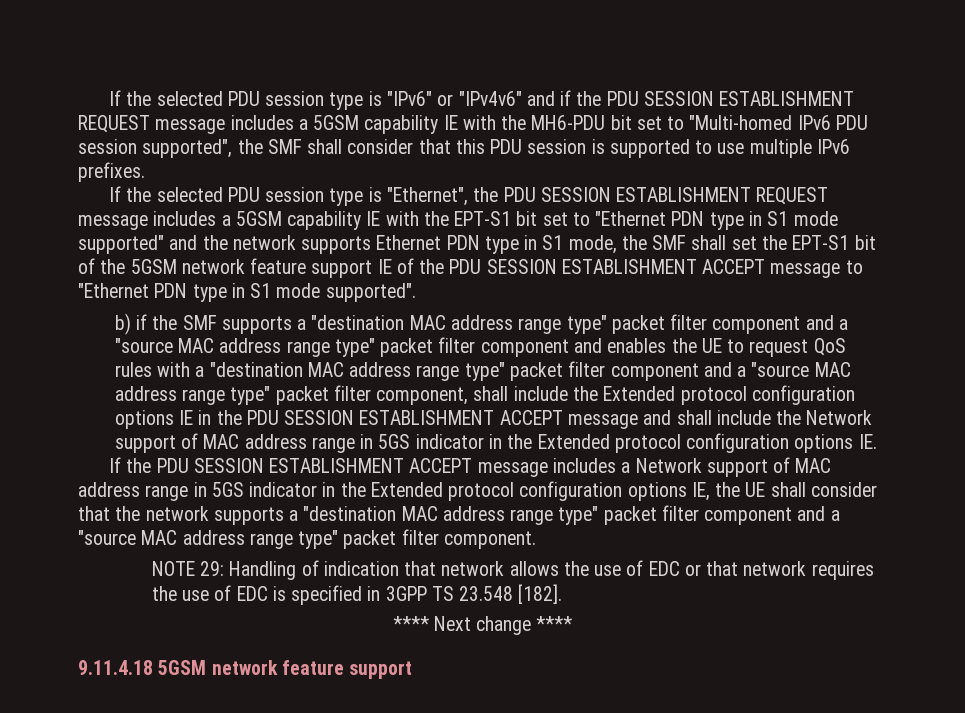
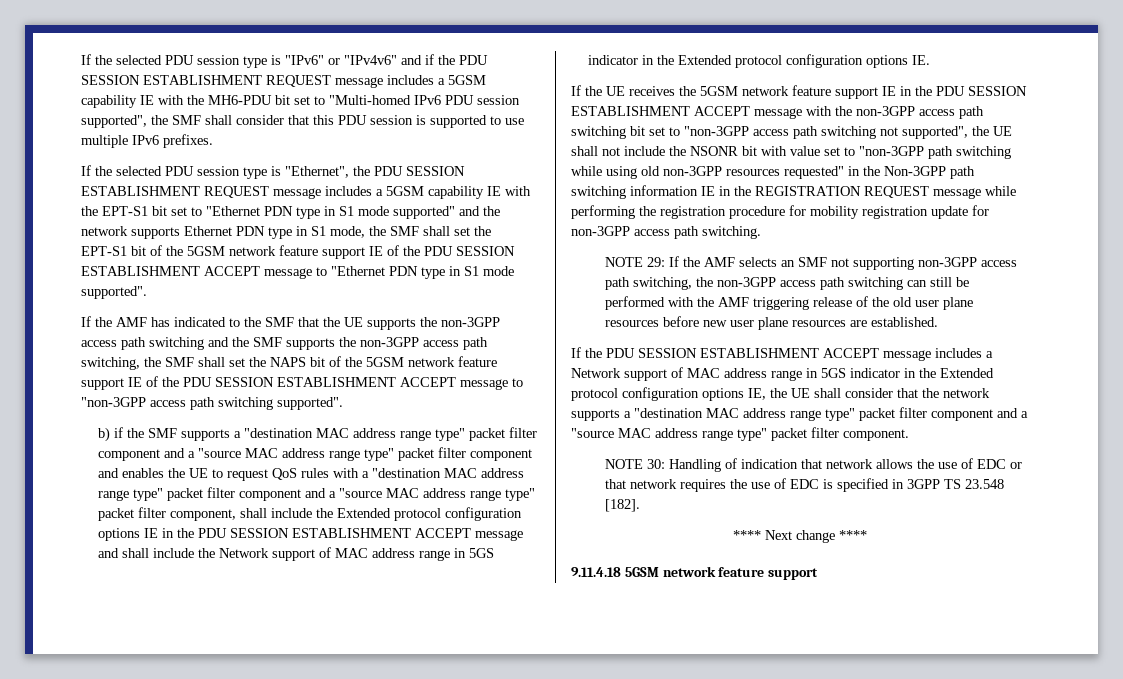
+ If the AMF has indicated to the SMF that the UE supports the non-3GPP access path switching and the SMF supports the non-3GPP access path switching, the SMF shall set the NAPS bit of the 5GSM network feature support IE of the PDU SESSION ESTABLISHMENT ACCEPT message to "non-3GPP access path switching supported".
+ If the UE receives the 5GSM network feature support IE in the PDU SESSION ESTABLISHMENT ACCEPT message with the non-3GPP access path switching bit set to "non-3GPP access path switching not supported", the UE shall not include the NSONR bit with value set to "non-3GPP path switching while using old non-3GPP resources requested" in the Non-3GPP path switching information IE in the REGISTRATION REQUEST message while performing the registration procedure for mobility registration update for non-3GPP access path switching.
+ NOTE 29: If the AMF selects an SMF not supporting non-3GPP access path switching, the non-3GPP access path switching can still be performed with the AMF triggering release of the old user plane resources before new user plane resources are established.
- NOTE 29: Handling of indication that network allows the use of EDC or that network requires the use of EDC is specified in 3GPP TS 23.548 [182].
+ NOTE 30: Handling of indication that network allows the use of EDC or that network requires the use of EDC is specified in 3GPP TS 23.548 [182].

